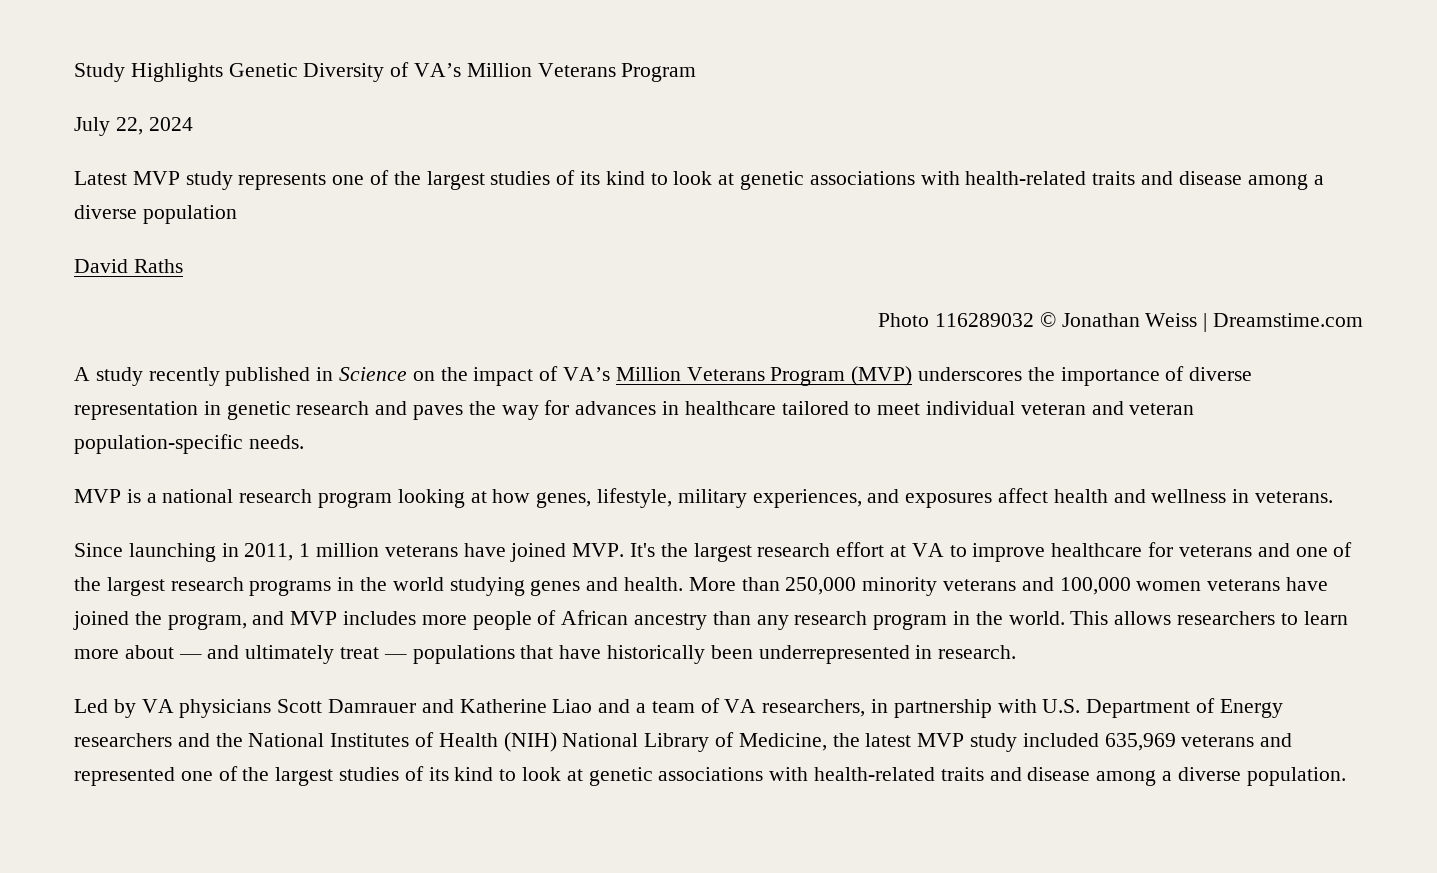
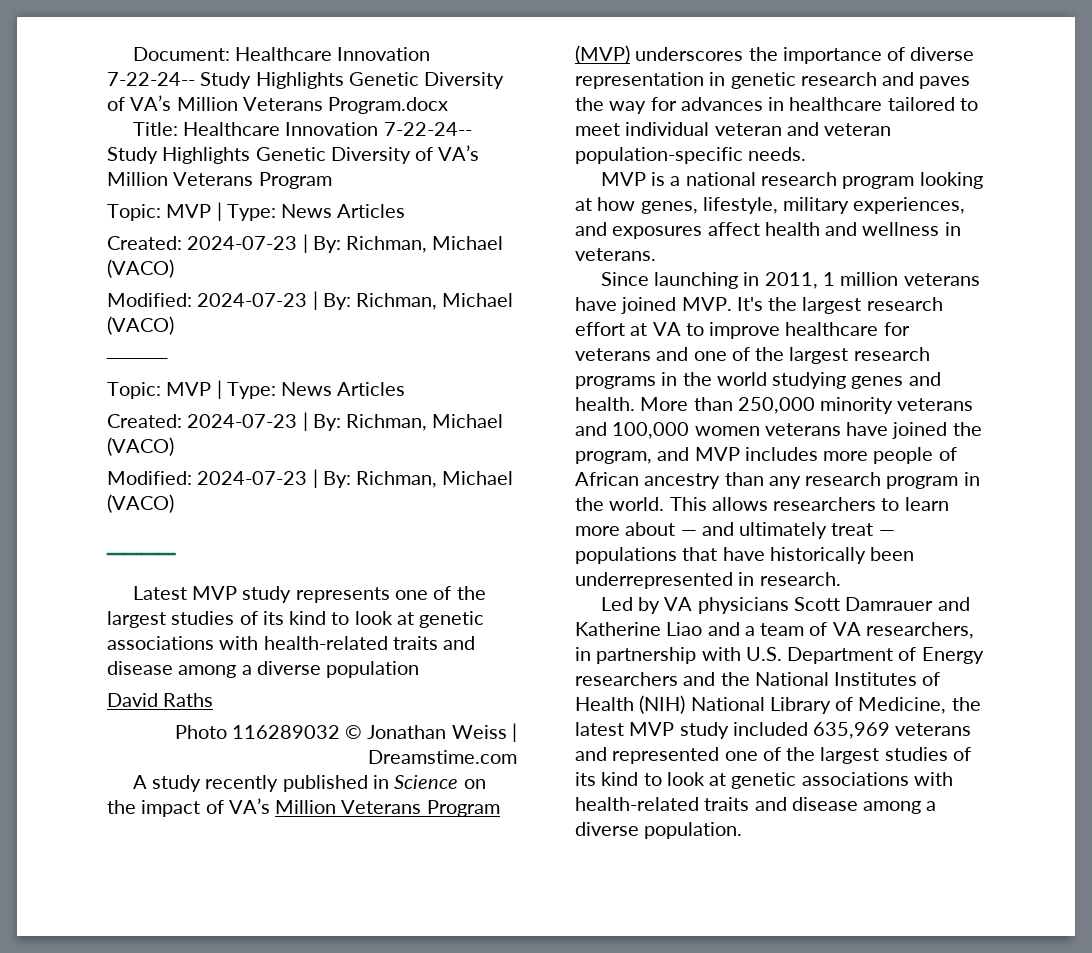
- Study Highlights Genetic Diversity of VA’s Million Veterans Program
- July 22, 2024
+ Document: Healthcare Innovation 7-22-24-- Study Highlights Genetic Diversity of VA’s Million Veterans Program.docx
+ Title: Healthcare Innovation 7-22-24-- Study Highlights Genetic Diversity of VA’s Million Veterans Program
+ Topic: MVP | Type: News Articles
+ Created: 2024-07-23 | By: Richman, Michael (VACO)
+ Modified: 2024-07-23 | By: Richman, Michael (VACO)
+ ────
+ Topic: MVP | Type: News Articles
+ Created: 2024-07-23 | By: Richman, Michael (VACO)
+ Modified: 2024-07-23 | By: Richman, Michael (VACO)
+ ────

